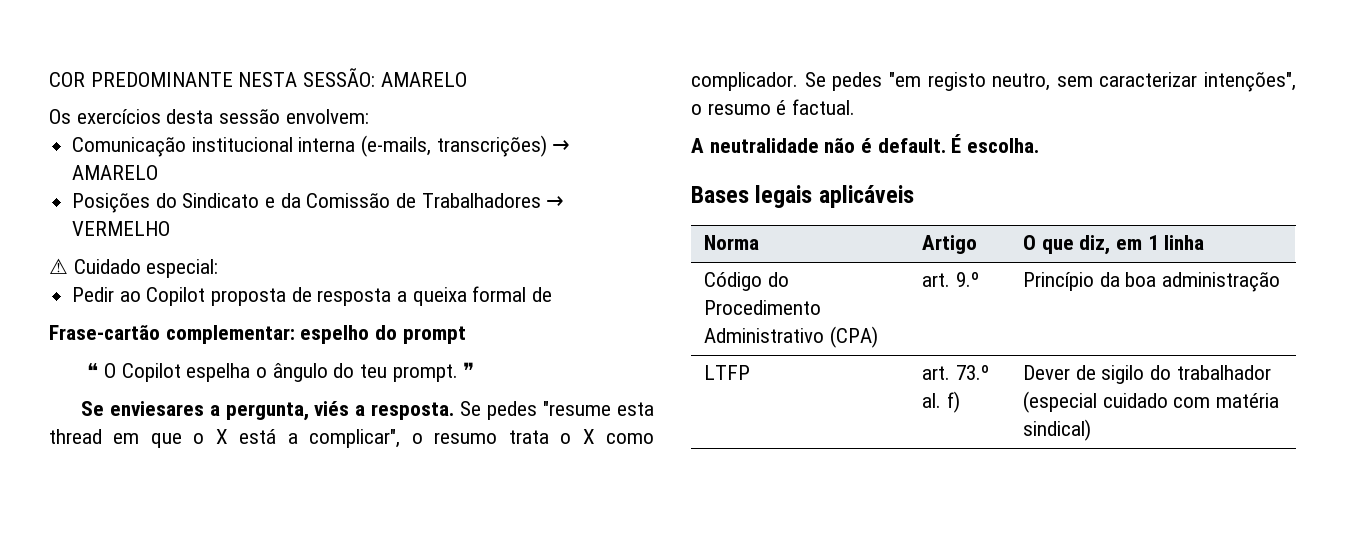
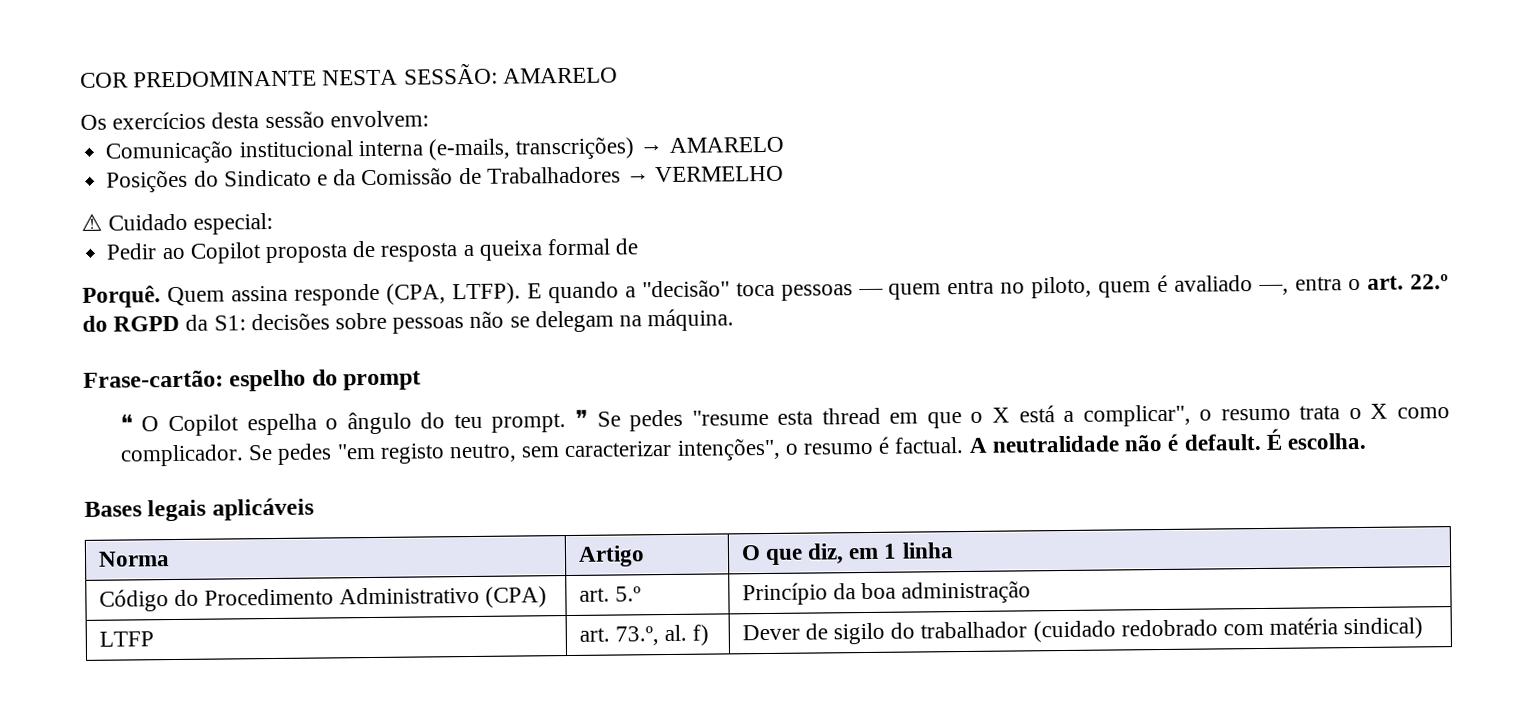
- Frase-cartão complementar: espelho do prompt
+ Porquê. Quem assina responde (CPA, LTFP). E quando a "decisão" toca pessoas — quem entra no piloto, quem é avaliado —, entra o art. 22.º do RGPD da S1: decisões sobre pessoas não se delegam na máquina.
+ Frase-cartão: espelho do prompt
- ❞
- Se enviesares a pergunta, viés a resposta. Se pedes "resume esta thread em que o X está a complicar", o resumo trata o X como complicador.
+ ❞ Se pedes "resume esta thread em que o X está a complicar", o resumo trata o X como complicador.
- Se pedes "em registo neutro, sem caracterizar intenções", o resumo é factual.
- A neutralidade não é default.
+ Se pedes "em registo neutro, sem caracterizar intenções", o resumo é factual. A neutralidade não é default.
- Código do Procedimento Administrativo (CPA) | art. 9.º | Princípio da boa administração
+ Código do Procedimento Administrativo (CPA) | art. 5.º | Princípio da boa administração
- LTFP | art. 73.º al. f) | Dever de sigilo do trabalhador (especial cuidado com matéria sindical)
+ LTFP | art. 73.º, al. f) | Dever de sigilo do trabalhador (cuidado redobrado com matéria sindical)

